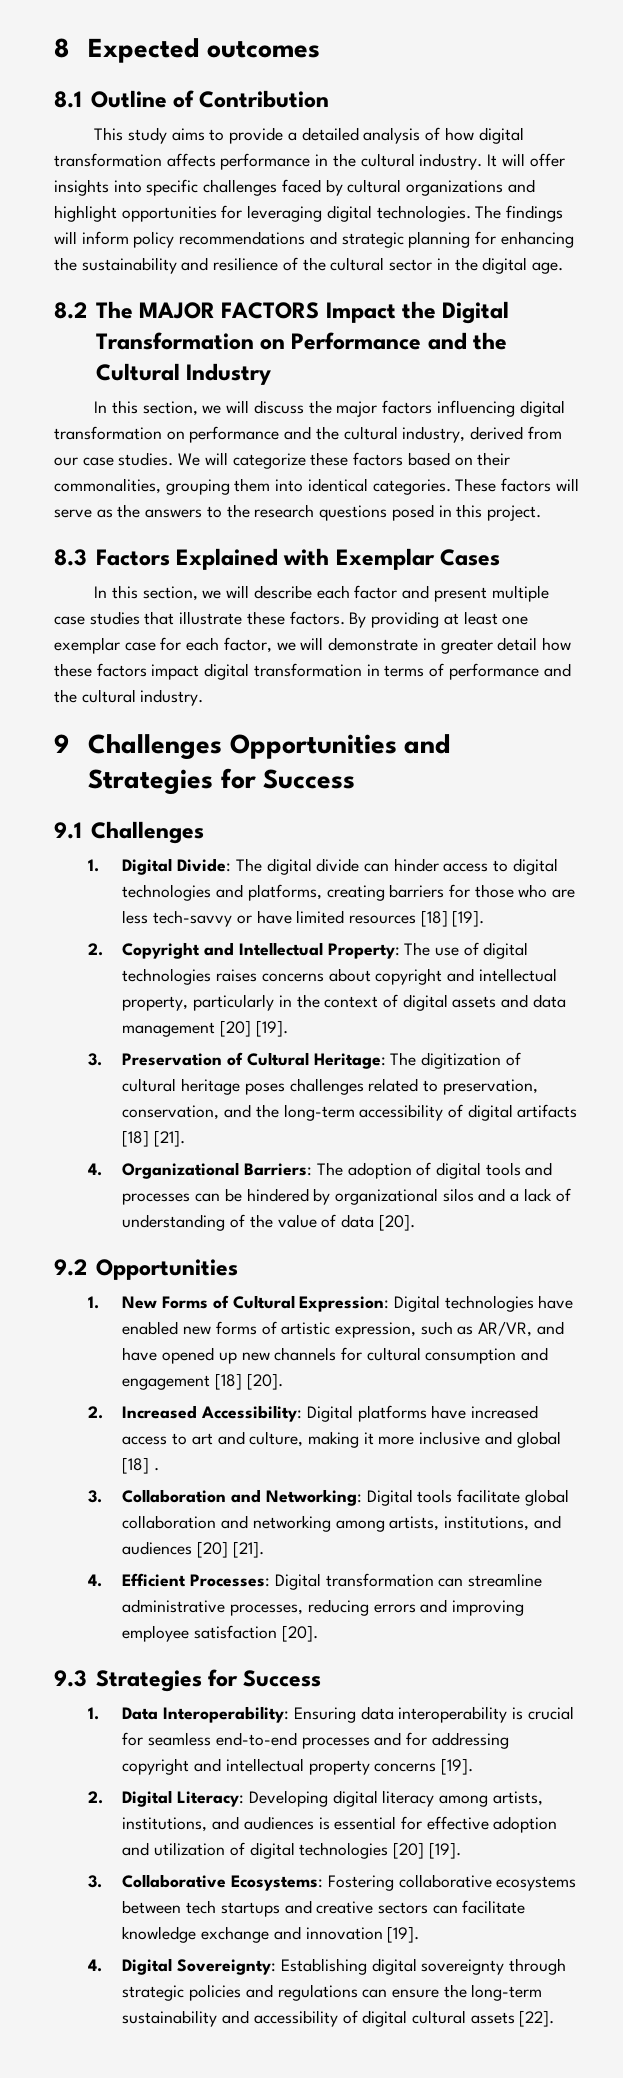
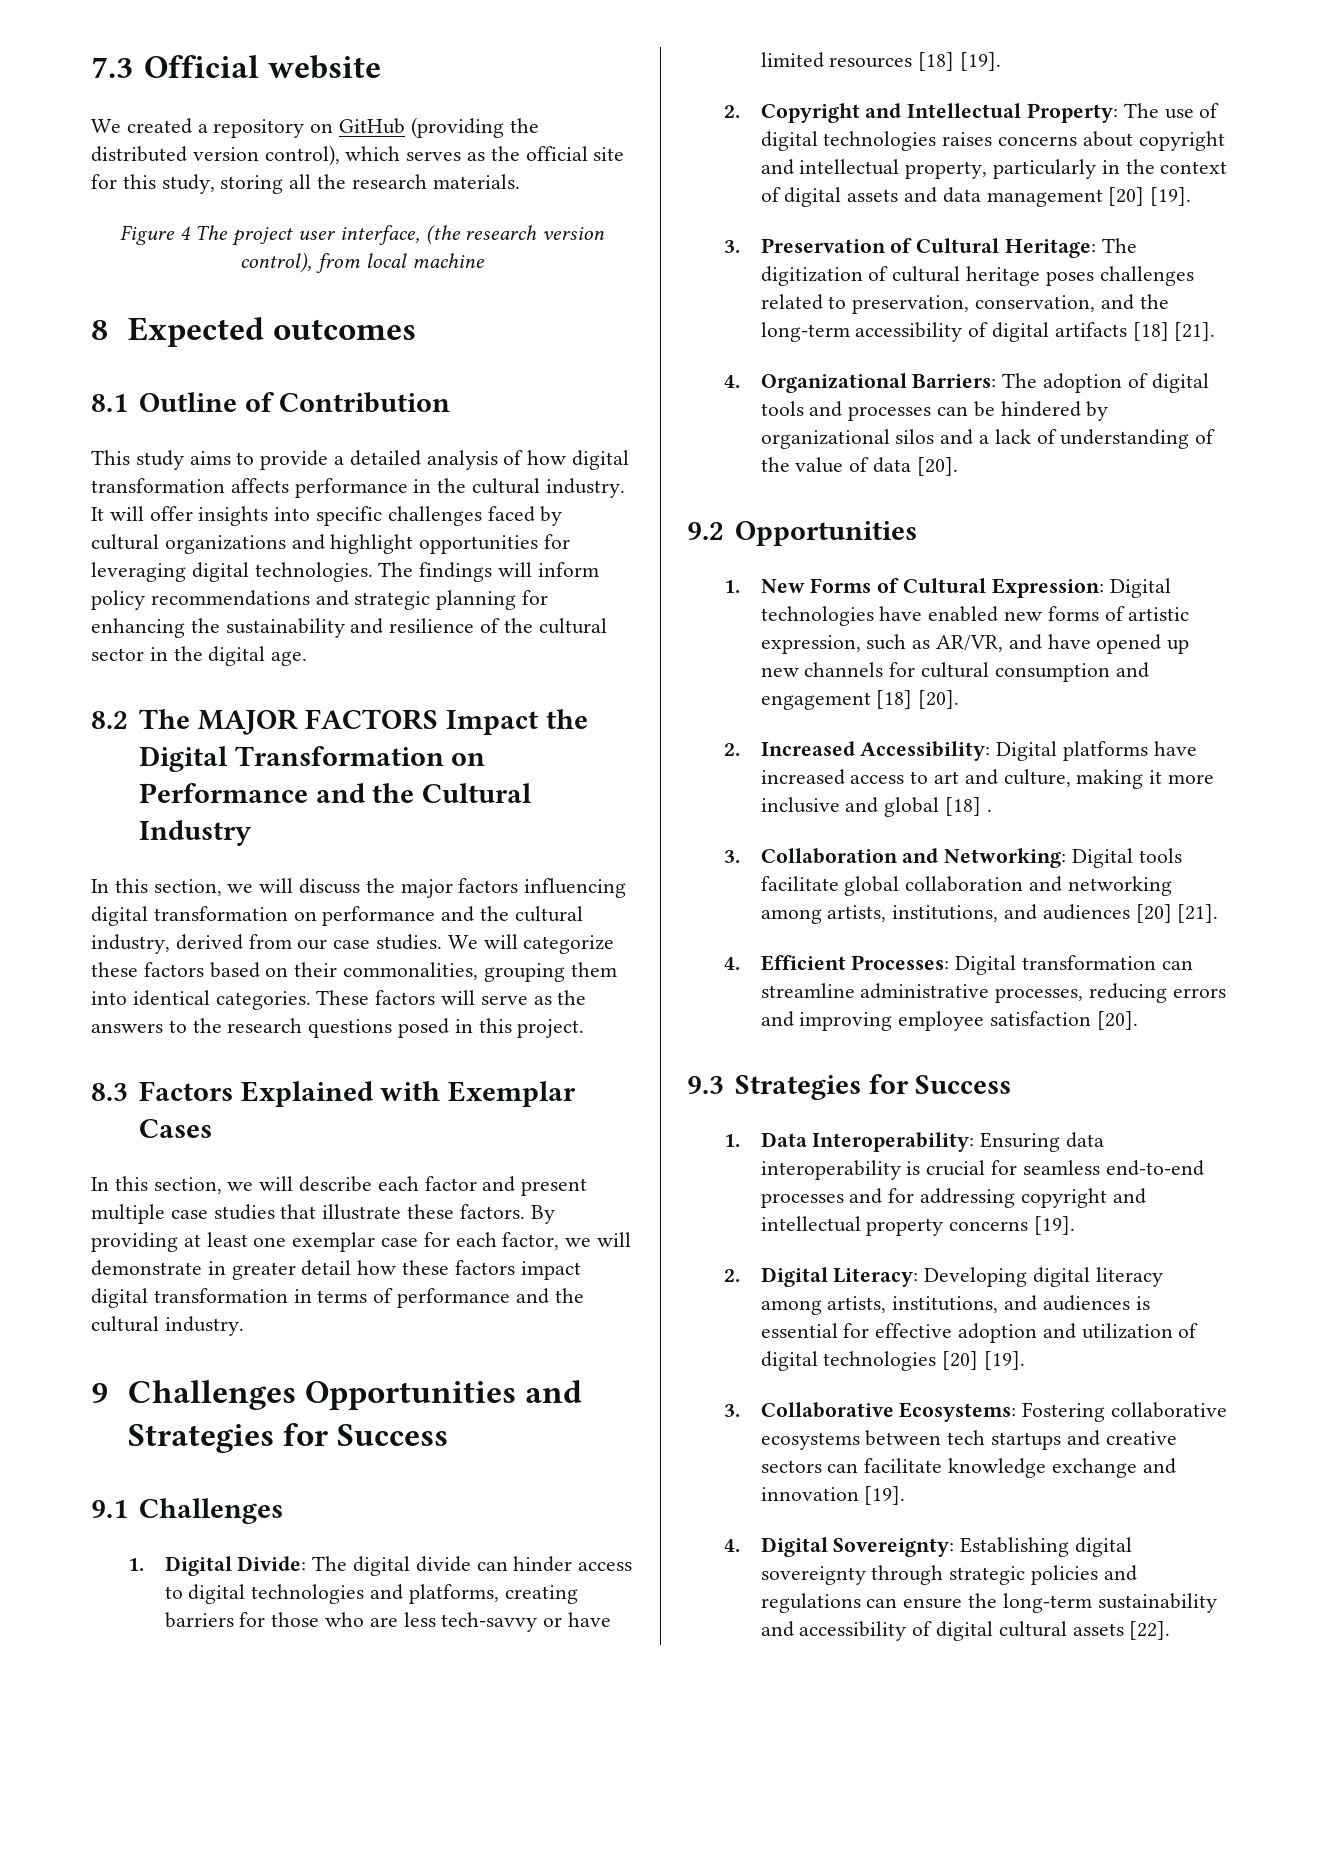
+ 7.3 Official website
+ We created a repository on GitHub (providing the distributed version control), which serves as the official site for this study, storing all the research materials.
+ Figure 4 The project user interface, (the research version control), from local machine

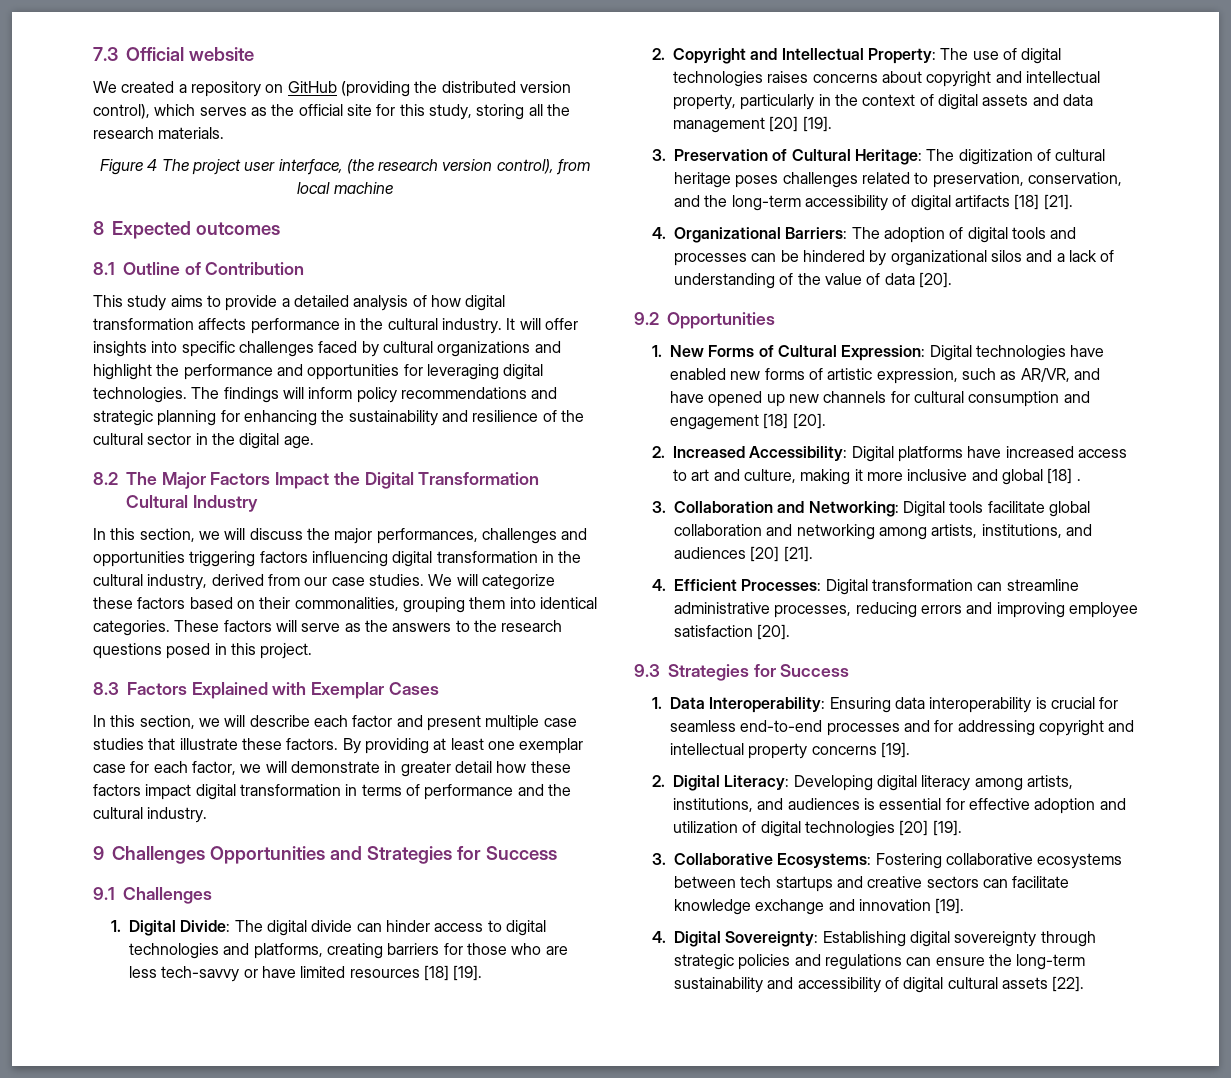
- It will offer insights into specific challenges faced by cultural organizations and highlight opportunities for leveraging digital technologies.
+ It will offer insights into specific challenges faced by cultural organizations and highlight the performance and opportunities for leveraging digital technologies.
- 8.2 The MAJOR FACTORS Impact the Digital Transformation on Performance and the Cultural Industry
+ 8.2 The Major Factors Impact the Digital Transformation Cultural Industry
- In this section, we will discuss the major factors influencing digital transformation on performance and the cultural industry, derived from our case studies.
+ In this section, we will discuss the major performances, challenges and opportunities triggering factors influencing digital transformation in the cultural industry, derived from our case studies.

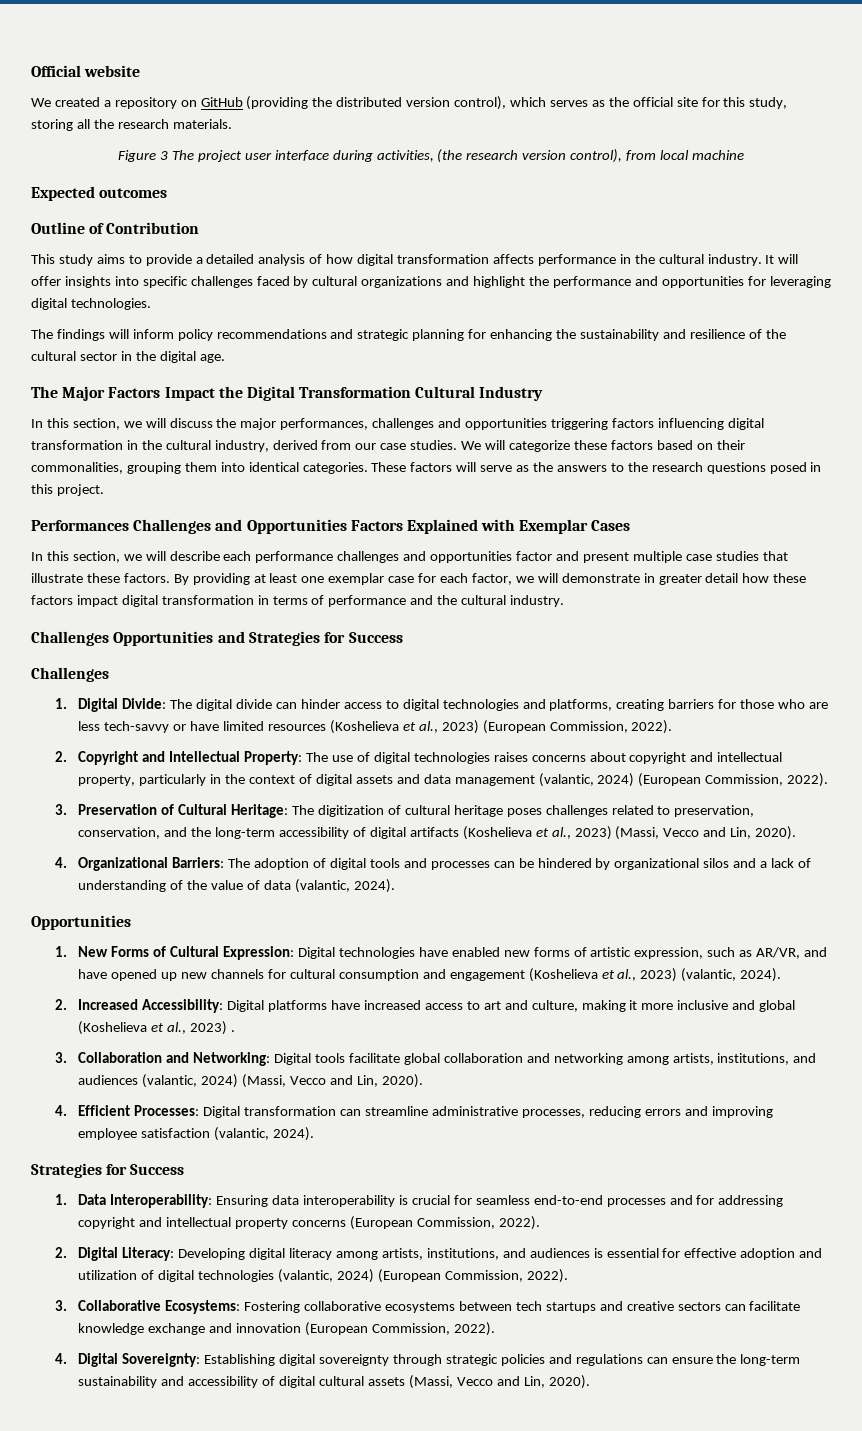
- 7.3 Official website
+ Official website
- Figure 4 The project user interface, (the research version control), from local machine
+ Figure 3 The project user interface during activities, (the research version control), from local machine
- 8 Expected outcomes
+ Expected outcomes
- 8.1 Outline of Contribution
+ Outline of Contribution
- It will offer insights into specific challenges faced by cultural organizations and highlight the performance and opportunities for leveraging digital technologies. The findings will inform policy recommendations and strategic planning for enhancing the sustainability and resilience of the cultural sector in the digital age.
+ It will offer insights into specific challenges faced by cultural organizations and highlight the performance and opportunities for leveraging digital technologies.
+ The findings will inform policy recommendations and strategic planning for enhancing the sustainability and resilience of the cultural sector in the digital age.
- 8.2 The Major Factors Impact the Digital Transformation Cultural Industry
+ The Major Factors Impact the Digital Transformation Cultural Industry
- 8.3 Factors Explained with Exemplar Cases
+ Performances Challenges and Opportunities Factors Explained with Exemplar Cases
- In this section, we will describe each factor and present multiple case studies that illustrate these factors.
+ In this section, we will describe each performance challenges and opportunities factor and present multiple case studies that illustrate these factors.
- 9 Challenges Opportunities and Strategies for Success
- 9.1 Challenges
+ Challenges Opportunities and Strategies for Success
+ Challenges
- 1. Digital Divide: The digital divide can hinder access to digital technologies and platforms, creating barriers for those who are less tech-savvy or have limited resources [18] [19].
+ 1. Digital Divide: The digital divide can hinder access to digital technologies and platforms, creating barriers for those who are less tech-savvy or have limited resources (Koshelieva et al., 2023) (European Commission, 2022).
- 2. Copyright and Intellectual Property: The use of digital technologies raises concerns about copyright and intellectual property, particularly in the context of digital assets and data management [20] [19].
+ 2. Copyright and Intellectual Property: The use of digital technologies raises concerns about copyright and intellectual property, particularly in the context of digital assets and data management (valantic, 2024) (European Commission, 2022).
- 3. Preservation of Cultural Heritage: The digitization of cultural heritage poses challenges related to preservation, conservation, and the long-term accessibility of digital artifacts [18] [21].
+ 3. Preservation of Cultural Heritage: The digitization of cultural heritage poses challenges related to preservation, conservation, and the long-term accessibility of digital artifacts (Koshelieva et al., 2023) (Massi, Vecco and Lin, 2020).
- 4. Organizational Barriers: The adoption of digital tools and processes can be hindered by organizational silos and a lack of understanding of the value of data [20].
- 9.2 Opportunities
+ 4. Organizational Barriers: The adoption of digital tools and processes can be hindered by organizational silos and a lack of understanding of the value of data (valantic, 2024).
+ Opportunities
- 1. New Forms of Cultural Expression: Digital technologies have enabled new forms of artistic expression, such as AR/VR, and have opened up new channels for cultural consumption and engagement [18] [20].
+ 1. New Forms of Cultural Expression: Digital technologies have enabled new forms of artistic expression, such as AR/VR, and have opened up new channels for cultural consumption and engagement (Koshelieva et al., 2023) (valantic, 2024).
- 2. Increased Accessibility: Digital platforms have increased access to art and culture, making it more inclusive and global [18] .
+ 2. Increased Accessibility: Digital platforms have increased access to art and culture, making it more inclusive and global (Koshelieva et al., 2023) .
- 3. Collaboration and Networking: Digital tools facilitate global collaboration and networking among artists, institutions, and audiences [20] [21].
+ 3. Collaboration and Networking: Digital tools facilitate global collaboration and networking among artists, institutions, and audiences (valantic, 2024) (Massi, Vecco and Lin, 2020).
- 4. Efficient Processes: Digital transformation can streamline administrative processes, reducing errors and improving employee satisfaction [20].
- 9.3 Strategies for Success
+ 4. Efficient Processes: Digital transformation can streamline administrative processes, reducing errors and improving employee satisfaction (valantic, 2024).
+ Strategies for Success
- 1. Data Interoperability: Ensuring data interoperability is crucial for seamless end-to-end processes and for addressing copyright and intellectual property concerns [19].
+ 1. Data Interoperability: Ensuring data interoperability is crucial for seamless end-to-end processes and for addressing copyright and intellectual property concerns (European Commission, 2022).
- 2. Digital Literacy: Developing digital literacy among artists, institutions, and audiences is essential for effective adoption and utilization of digital technologies [20] [19].
+ 2. Digital Literacy: Developing digital literacy among artists, institutions, and audiences is essential for effective adoption and utilization of digital technologies (valantic, 2024) (European Commission, 2022).
- 3. Collaborative Ecosystems: Fostering collaborative ecosystems between tech startups and creative sectors can facilitate knowledge exchange and innovation [19].
+ 3. Collaborative Ecosystems: Fostering collaborative ecosystems between tech startups and creative sectors can facilitate knowledge exchange and innovation (European Commission, 2022).
- 4. Digital Sovereignty: Establishing digital sovereignty through strategic policies and regulations can ensure the long-term sustainability and accessibility of digital cultural assets [22].
+ 4. Digital Sovereignty: Establishing digital sovereignty through strategic policies and regulations can ensure the long-term sustainability and accessibility of digital cultural assets (Massi, Vecco and Lin, 2020).

